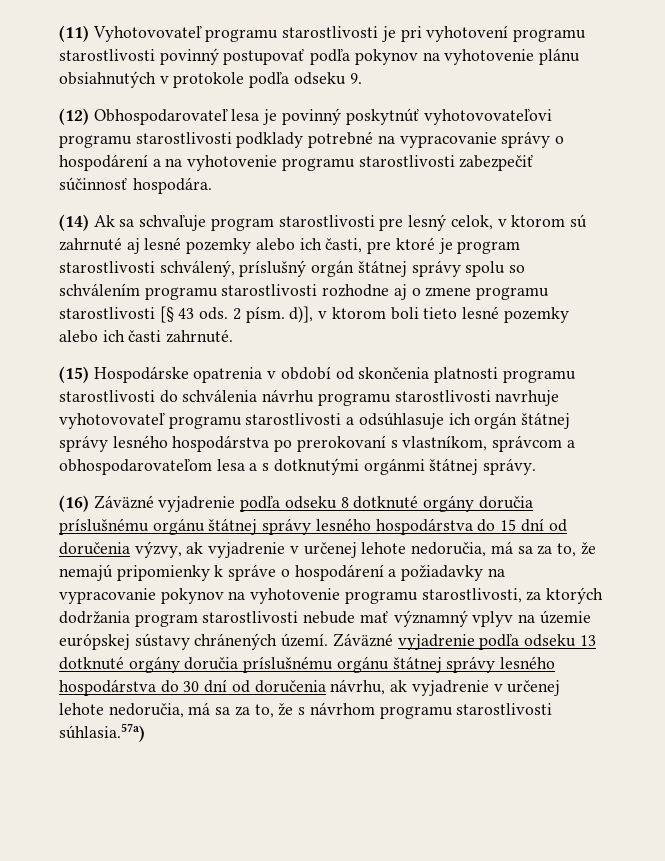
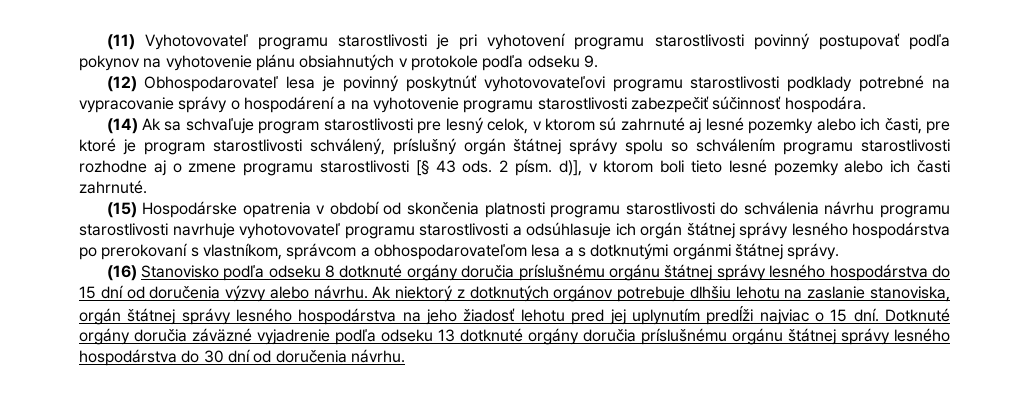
- (16) Záväzné vyjadrenie podľa odseku 8 dotknuté orgány doručia príslušnému orgánu štátnej správy lesného hospodárstva do 15 dní od doručenia výzvy, ak vyjadrenie v určenej lehote nedoručia, má sa za to, že nemajú pripomienky k správe o hospodárení a požiadavky na vypracovanie pokynov na vyhotovenie programu starostlivosti, za ktorých dodržania program starostlivosti nebude mať významný vplyv na územie európskej sústavy chránených území. Záväzné vyjadrenie podľa odseku 13 dotknuté orgány doručia príslušnému orgánu štátnej správy lesného hospodárstva do 30 dní od doručenia návrhu, ak vyjadrenie v určenej lehote nedoručia, má sa za to, že s návrhom programu starostlivosti súhlasia.57a)
+ (16) Stanovisko podľa odseku 8 dotknuté orgány doručia príslušnému orgánu štátnej správy lesného hospodárstva do 15 dní od doručenia výzvy alebo návrhu. Ak niektorý z dotknutých orgánov potrebuje dlhšiu lehotu na zaslanie stanoviska, orgán štátnej správy lesného hospodárstva na jeho žiadosť lehotu pred jej uplynutím predĺži najviac o 15 dní. Dotknuté orgány doručia záväzné vyjadrenie podľa odseku 13 dotknuté orgány doručia príslušnému orgánu štátnej správy lesného hospodárstva do 30 dní od doručenia návrhu.

